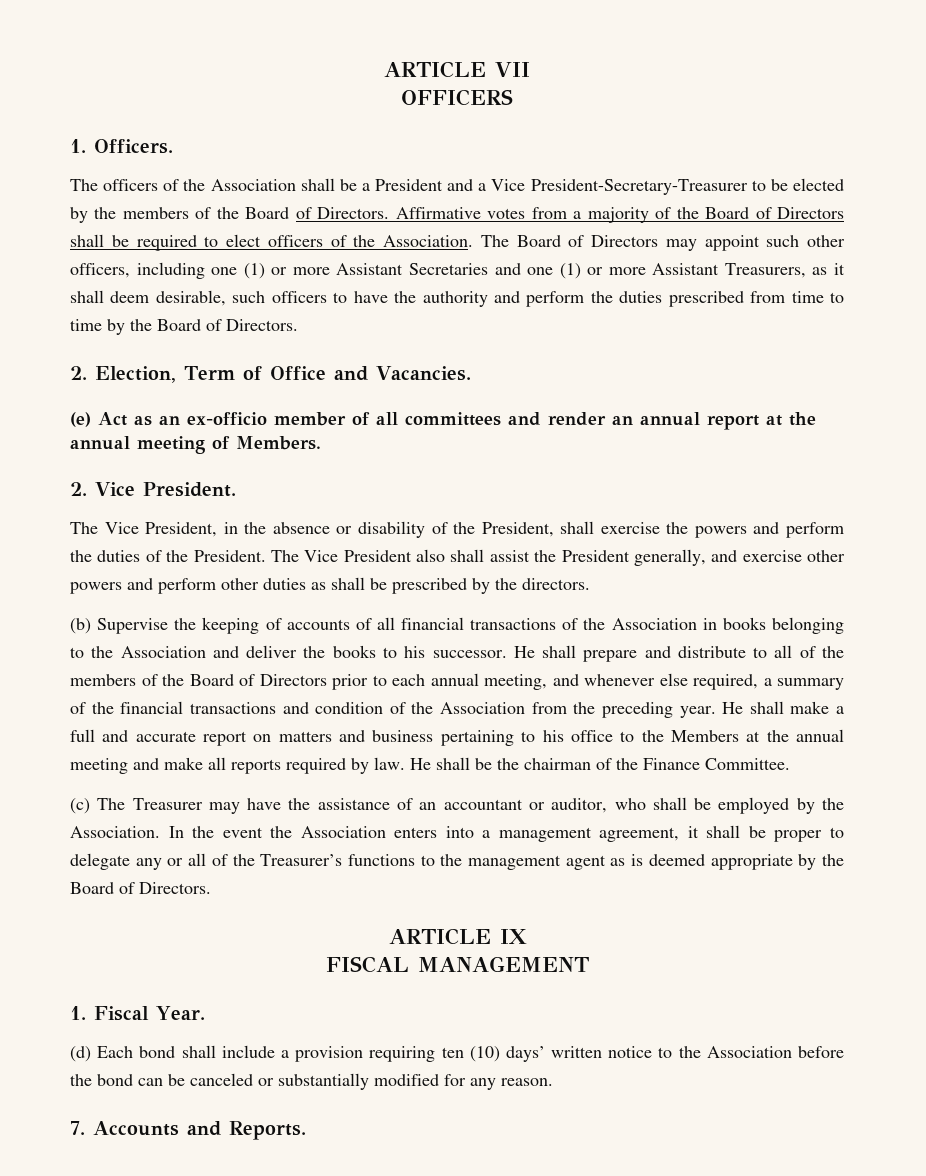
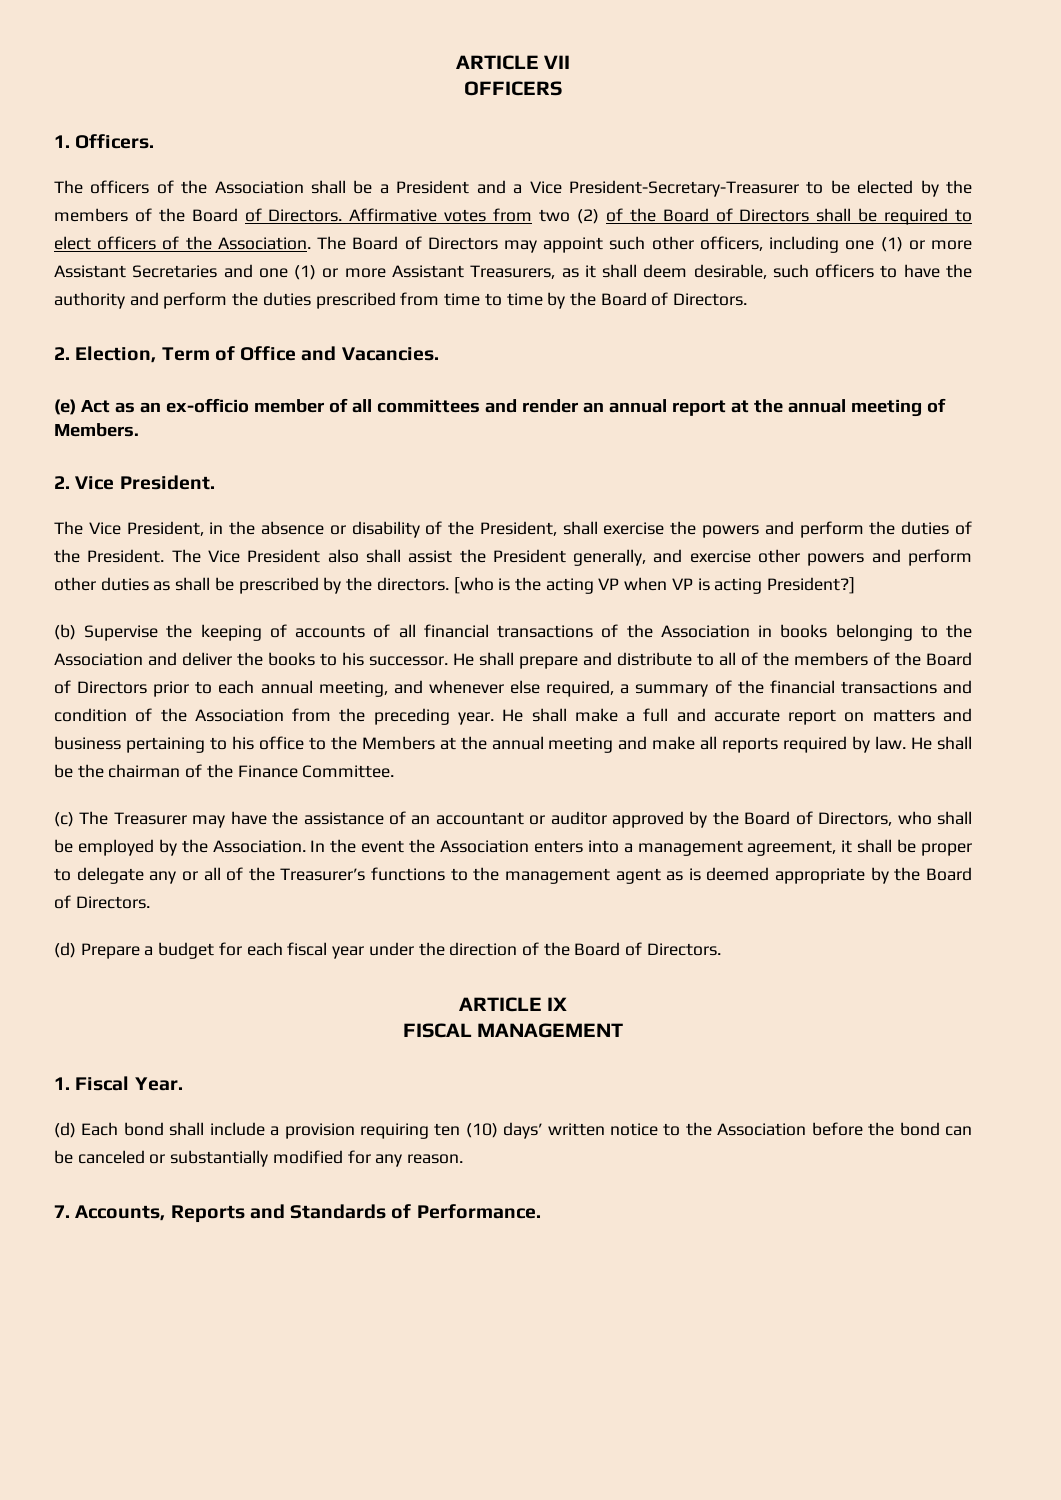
- Affirmative votes from a majority of the Board of Directors shall be required to elect officers of the Association.
+ Affirmative votes from two (2) of the Board of Directors shall be required to elect officers of the Association.
+ [who is the acting VP when VP is acting President?]
- (c) The Treasurer may have the assistance of an accountant or auditor, who shall be employed by the Association.
+ (c) The Treasurer may have the assistance of an accountant or auditor approved by the Board of Directors, who shall be employed by the Association.
+ (d) Prepare a budget for each fiscal year under the direction of the Board of Directors.
- 7. Accounts and Reports.
+ 7. Accounts, Reports and Standards of Performance.

